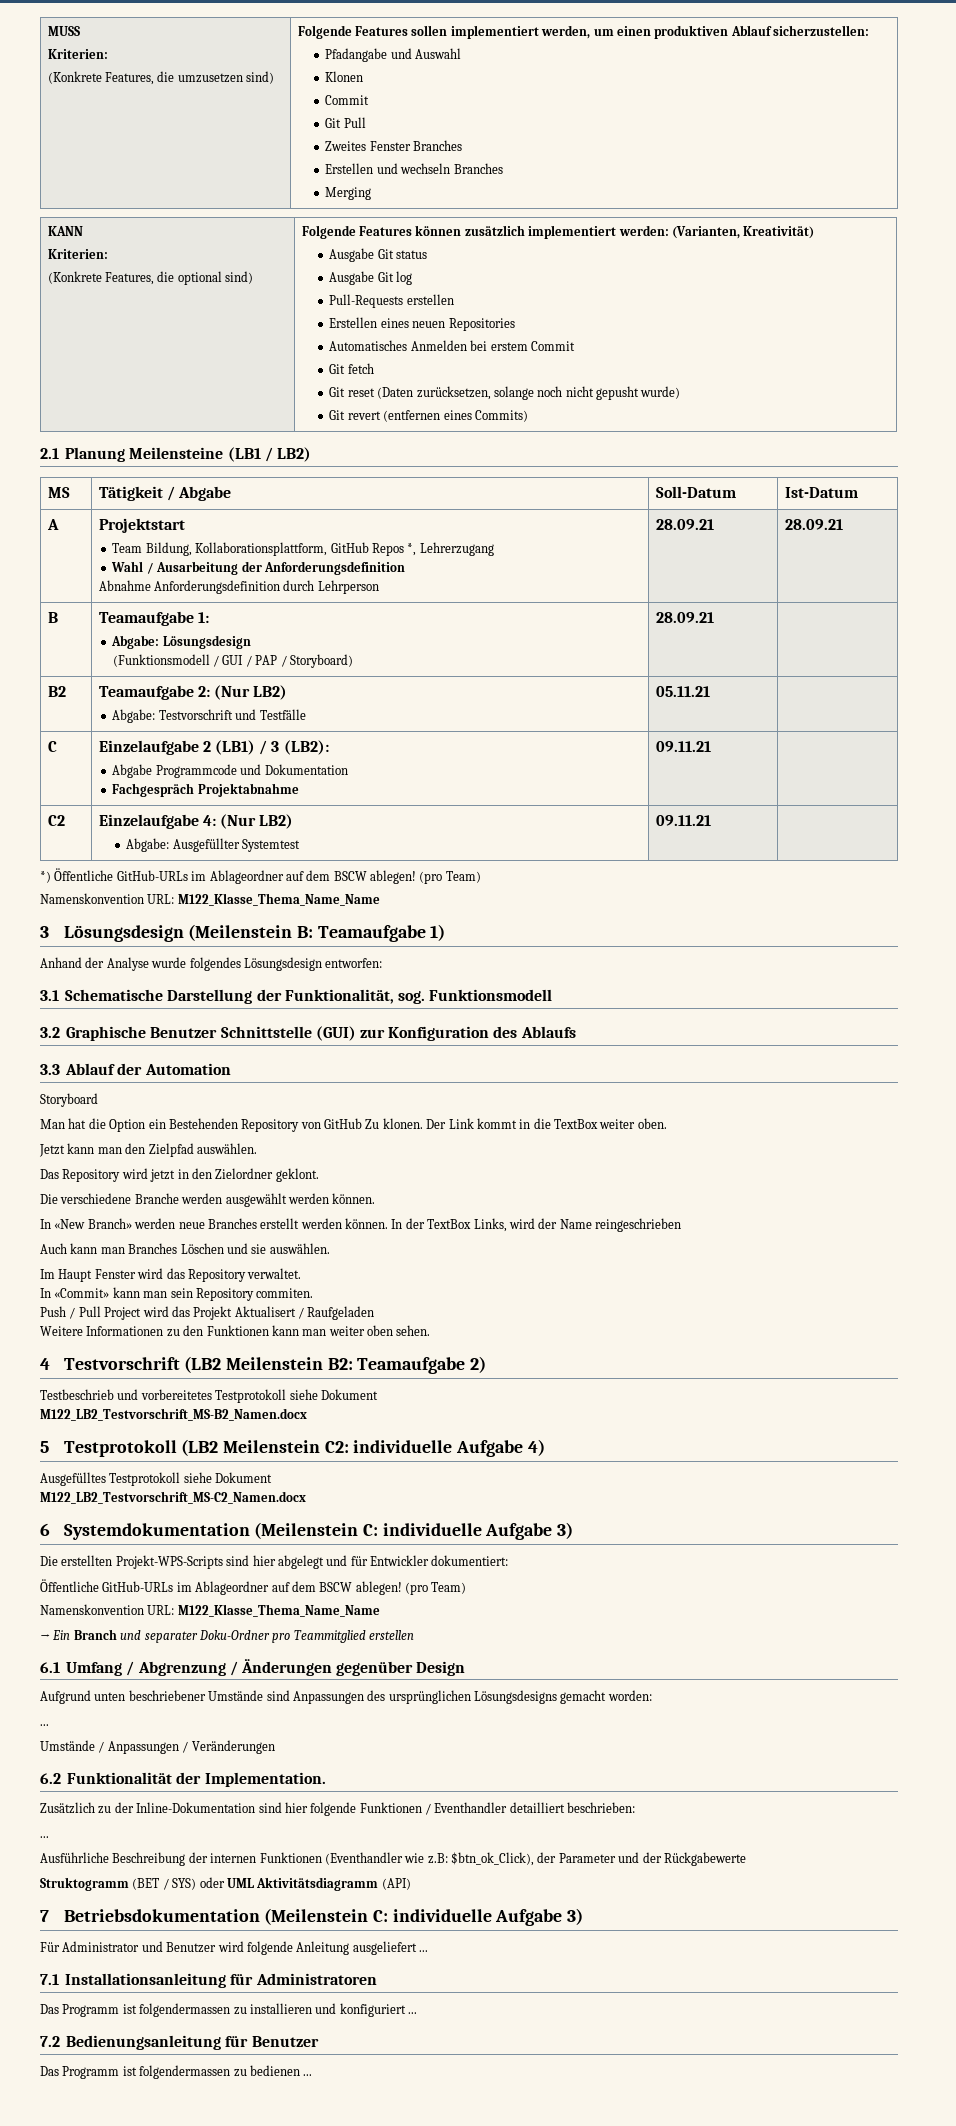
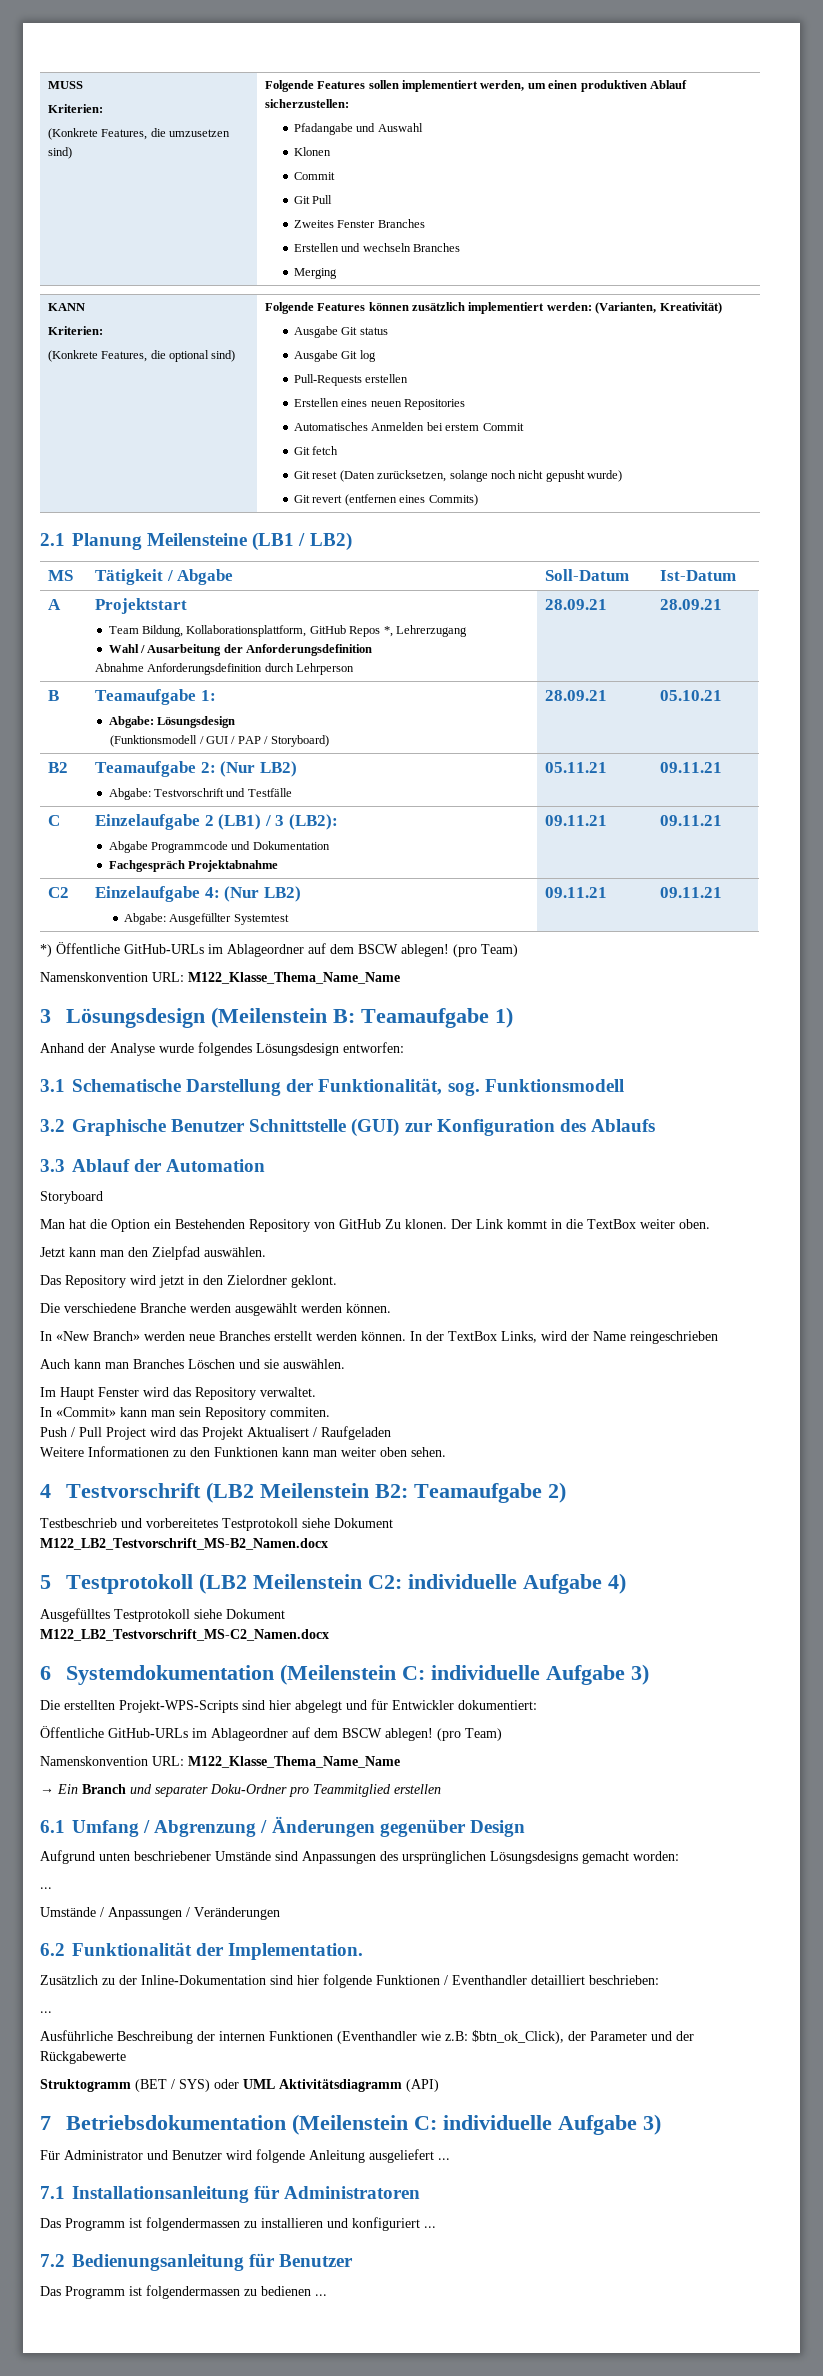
  B | Teamaufgabe 1:
  Abgabe: Lösungsdesign
- (Funktionsmodell / GUI / PAP / Storyboard) | 28.09.21 |
+ (Funktionsmodell / GUI / PAP / Storyboard) | 28.09.21 | 05.10.21
  B2 | Teamaufgabe 2: (Nur LB2)
- Abgabe: Testvorschrift und Testfälle | 05.11.21 |
+ Abgabe: Testvorschrift und Testfälle | 05.11.21 | 09.11.21
  C | Einzelaufgabe 2 (LB1) / 3 (LB2):
  Abgabe Programmcode und Dokumentation
- Fachgespräch Projektabnahme | 09.11.21 |
+ Fachgespräch Projektabnahme | 09.11.21 | 09.11.21
  C2 | Einzelaufgabe 4: (Nur LB2)
- Abgabe: Ausgefüllter Systemtest | 09.11.21 |
+ Abgabe: Ausgefüllter Systemtest | 09.11.21 | 09.11.21

